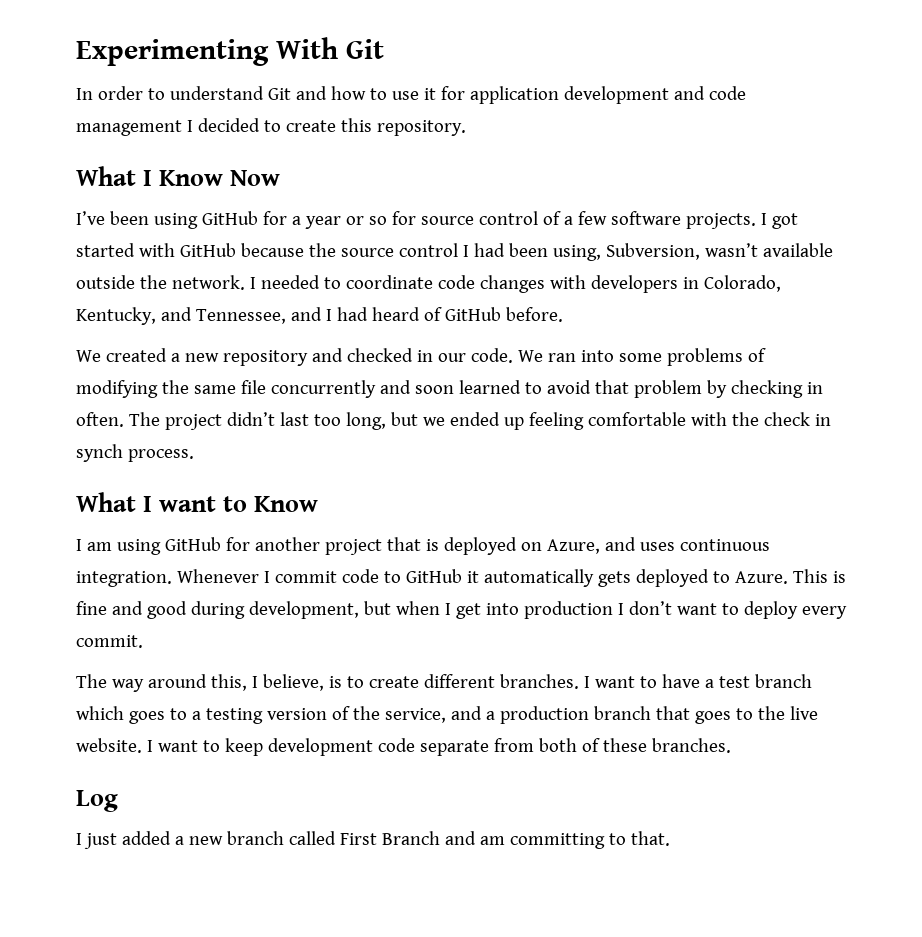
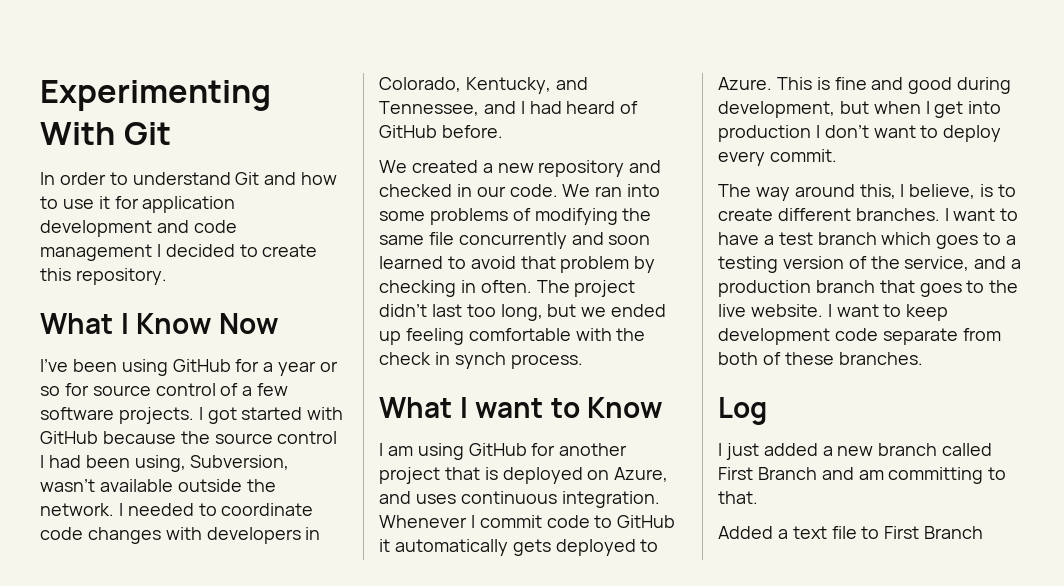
+ Added a text file to First Branch

